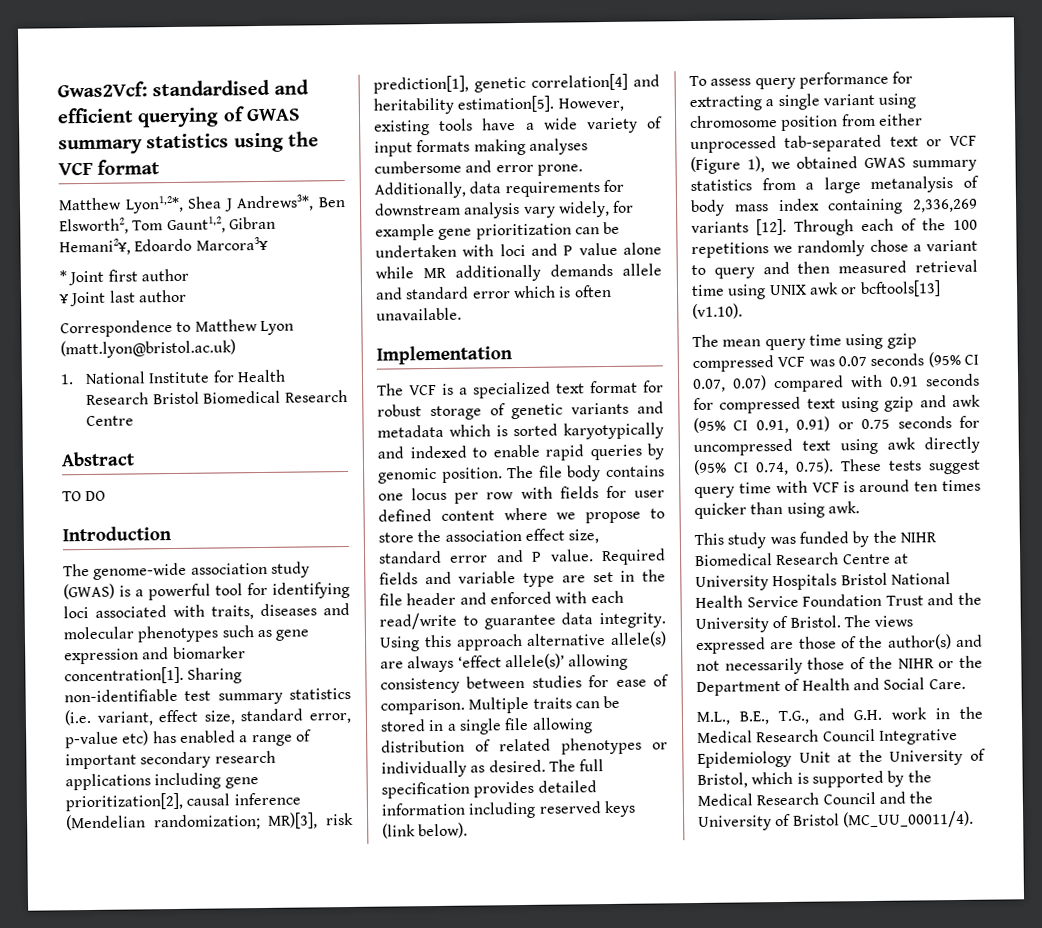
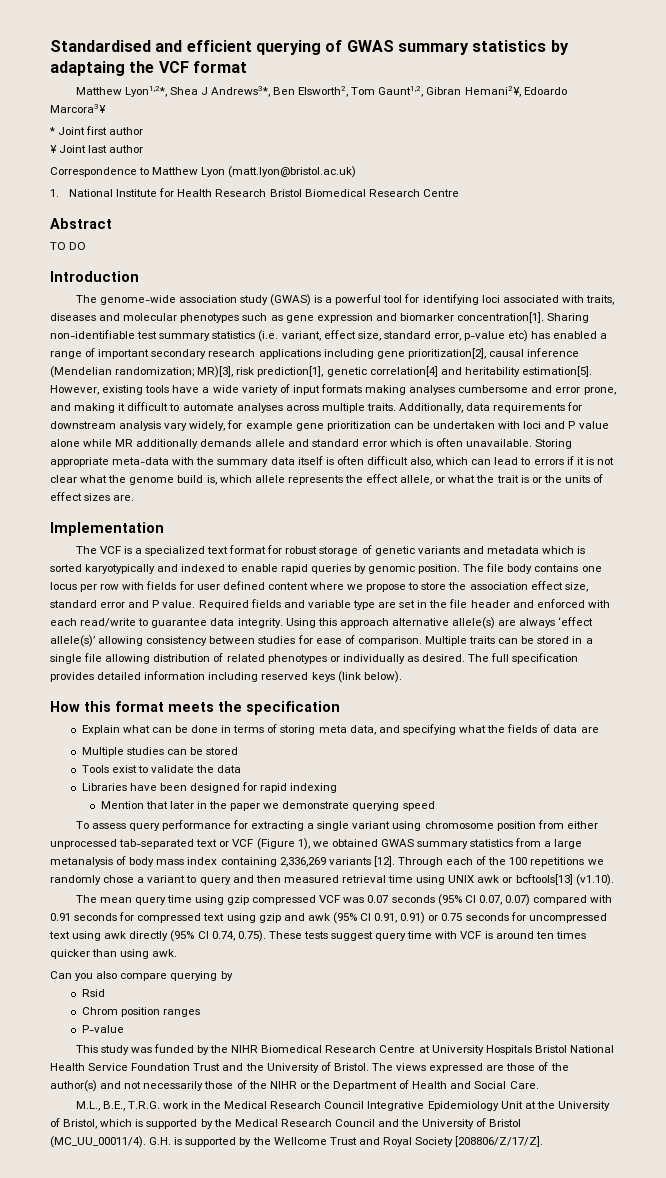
- Gwas2Vcf: standardised and efficient querying of GWAS summary statistics using the VCF format
+ Standardised and efficient querying of GWAS summary statistics by adaptaing the VCF format
- However, existing tools have a wide variety of input formats making analyses cumbersome and error prone.
+ However, existing tools have a wide variety of input formats making analyses cumbersome and error prone, and making it difficult to automate analyses across multiple traits.
+ Storing appropriate meta-data with the summary data itself is often difficult also, which can lead to errors if it is not clear what the genome build is, which allele represents the effect allele, or what the trait is or the units of effect sizes are.
+ How this format meets the specification
+ Explain what can be done in terms of storing meta data, and specifying what the fields of data are
+ Multiple studies can be stored
+ Tools exist to validate the data
+ Libraries have been designed for rapid indexing
+ Mention that later in the paper we demonstrate querying speed
+ Can you also compare querying by
+ Rsid
+ Chrom position ranges
+ P-value
- M.L., B.E., T.G., and G.H. work in the Medical Research Council Integrative Epidemiology Unit at the University of Bristol, which is supported by the Medical Research Council and the University of Bristol (MC_UU_00011/4).
+ M.L., B.E., T.R.G. work in the Medical Research Council Integrative Epidemiology Unit at the University of Bristol, which is supported by the Medical Research Council and the University of Bristol (MC_UU_00011/4).
+ G.H. is supported by the Wellcome Trust and Royal Society [208806/Z/17/Z].

